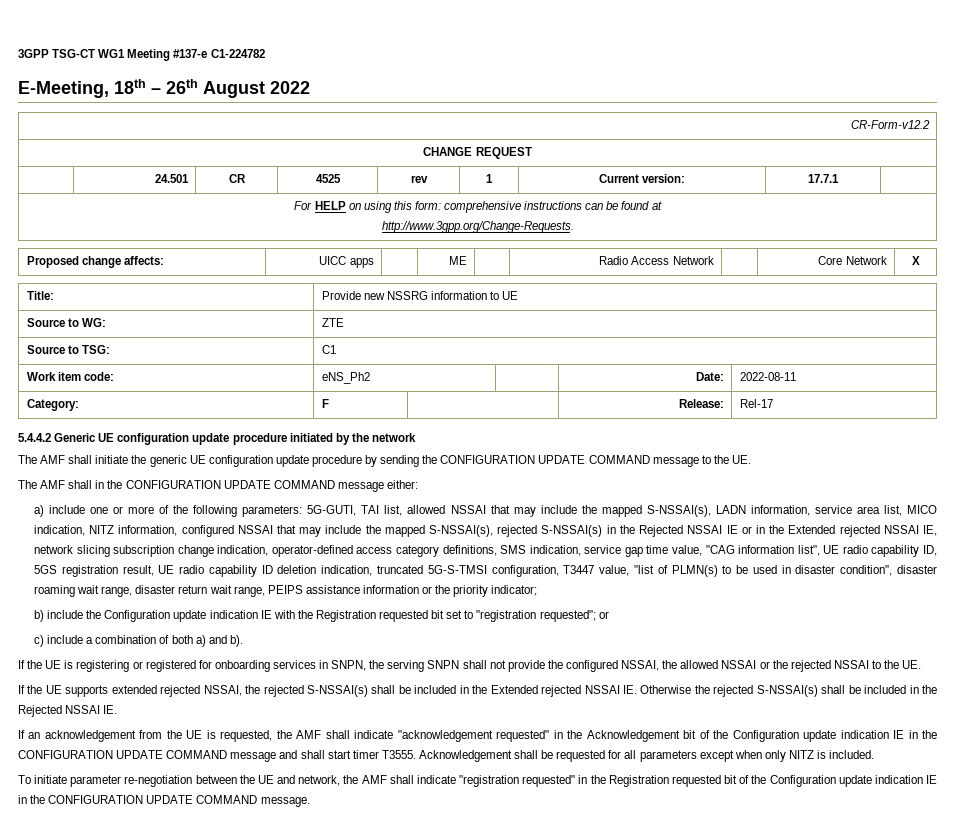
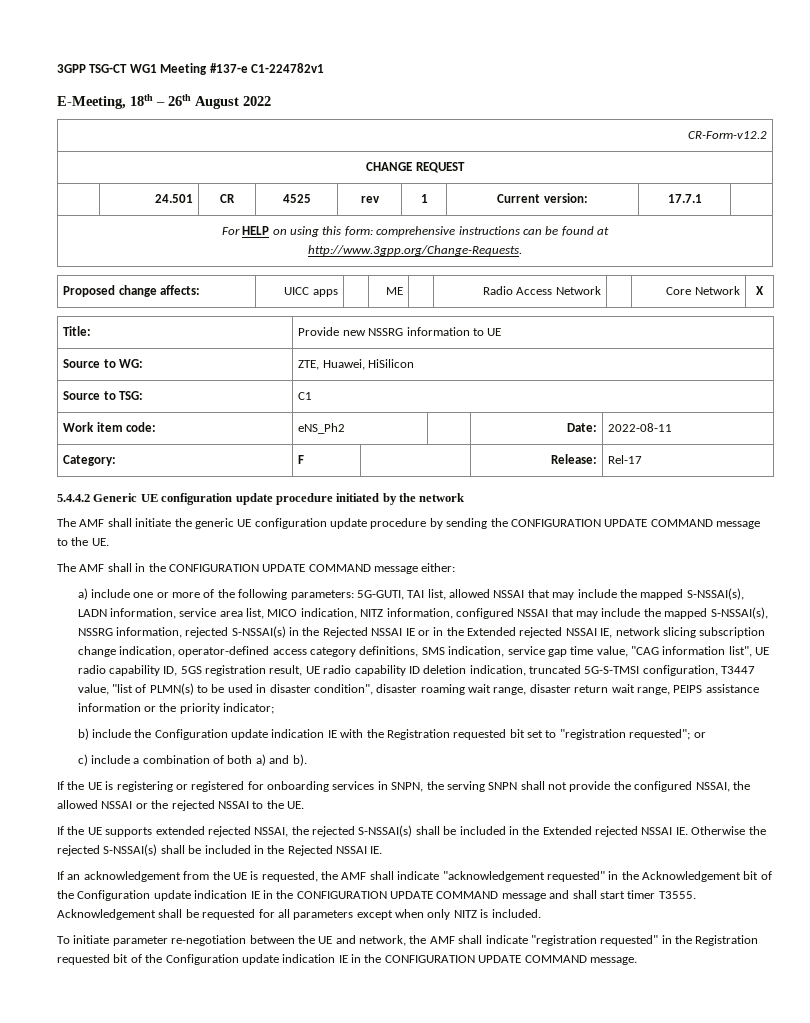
- 3GPP TSG-CT WG1 Meeting #137-e C1-224782
+ 3GPP TSG-CT WG1 Meeting #137-e C1-224782v1
- Source to WG: | ZTE
+ Source to WG: | ZTE, Huawei, HiSilicon
- 5G-GUTI, TAI list, allowed NSSAI that may include the mapped S-NSSAI(s), LADN information, service area list, MICO indication, NITZ information, configured NSSAI that may include the mapped S-NSSAI(s), rejected S-NSSAI(s) in the Rejected NSSAI IE or in the Extended rejected NSSAI IE, network slicing subscription change indication, operator-defined access category definitions, SMS indication, service gap time value, "CAG information list", UE radio capability ID, 5GS registration result, UE radio capability ID deletion indication, truncated 5G-S-TMSI configuration, T3447 value, "list of PLMN(s) to be used in disaster condition", disaster roaming wait range, disaster return wait range, PEIPS assistance information or the priority indicator;
+ 5G-GUTI, TAI list, allowed NSSAI that may include the mapped S-NSSAI(s), LADN information, service area list, MICO indication, NITZ information, configured NSSAI that may include the mapped S-NSSAI(s), NSSRG information, rejected S-NSSAI(s) in the Rejected NSSAI IE or in the Extended rejected NSSAI IE, network slicing subscription change indication, operator-defined access category definitions, SMS indication, service gap time value, "CAG information list", UE radio capability ID, 5GS registration result, UE radio capability ID deletion indication, truncated 5G-S-TMSI configuration, T3447 value, "list of PLMN(s) to be used in disaster condition", disaster roaming wait range, disaster return wait range, PEIPS assistance information or the priority indicator;

